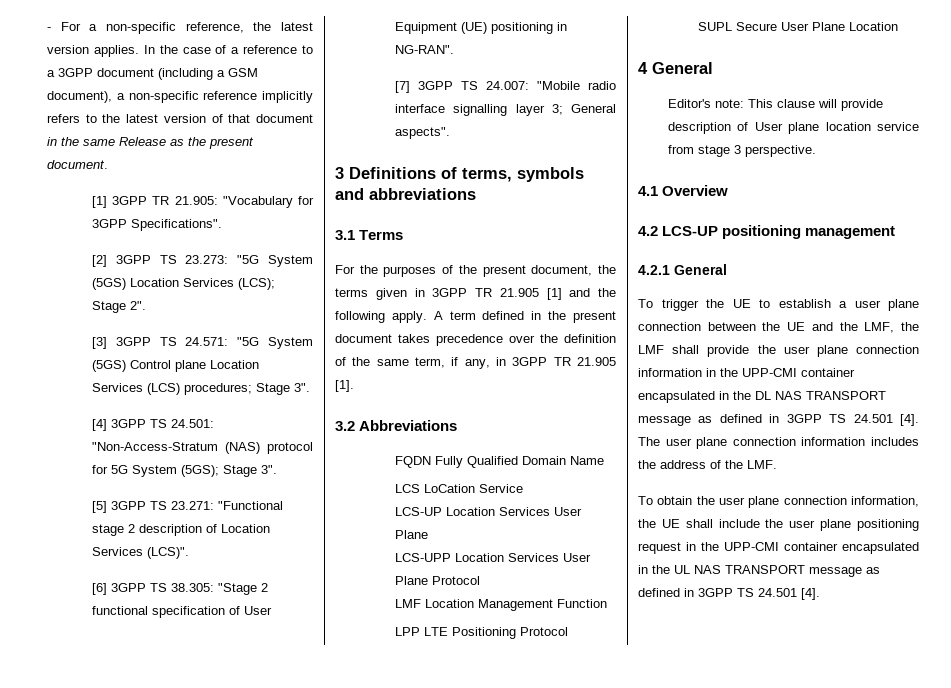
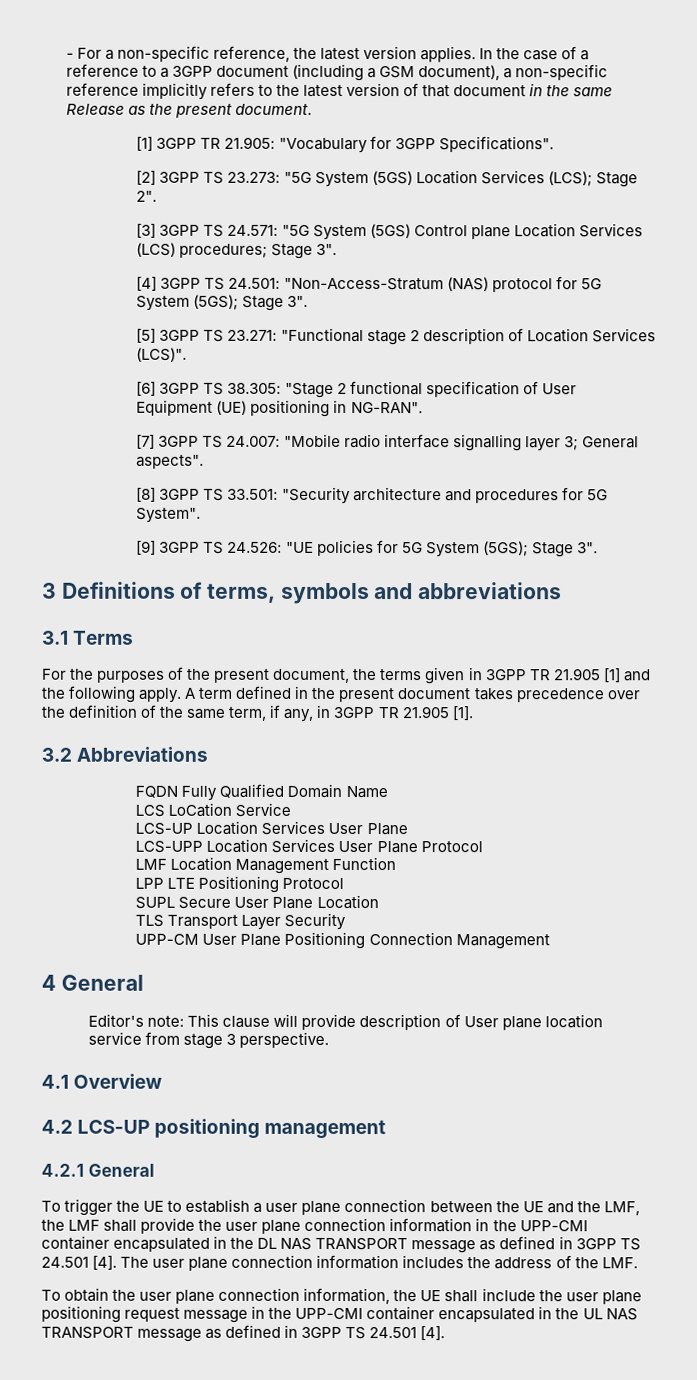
+ [8] 3GPP TS 33.501: "Security architecture and procedures for 5G System".
+ [9] 3GPP TS 24.526: "UE policies for 5G System (5GS); Stage 3".
+ TLS Transport Layer Security
+ UPP-CM User Plane Positioning Connection Management
- To obtain the user plane connection information, the UE shall include the user plane positioning request in the UPP-CMI container encapsulated in the UL NAS TRANSPORT message as defined in 3GPP TS 24.501 [4].
+ To obtain the user plane connection information, the UE shall include the user plane positioning request message in the UPP-CMI container encapsulated in the UL NAS TRANSPORT message as defined in 3GPP TS 24.501 [4].

